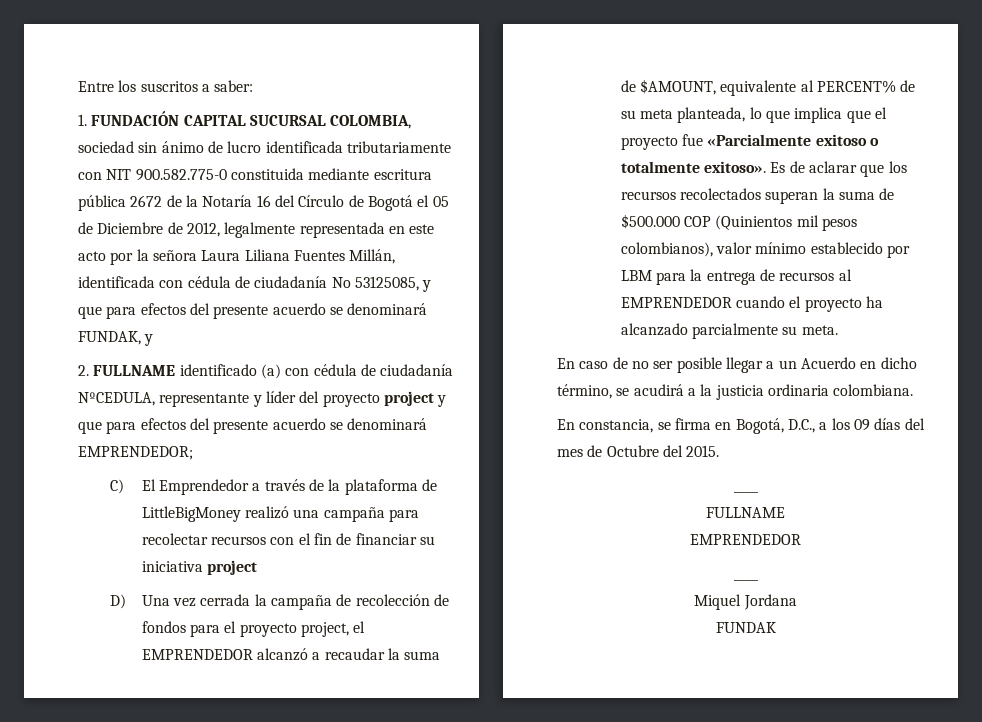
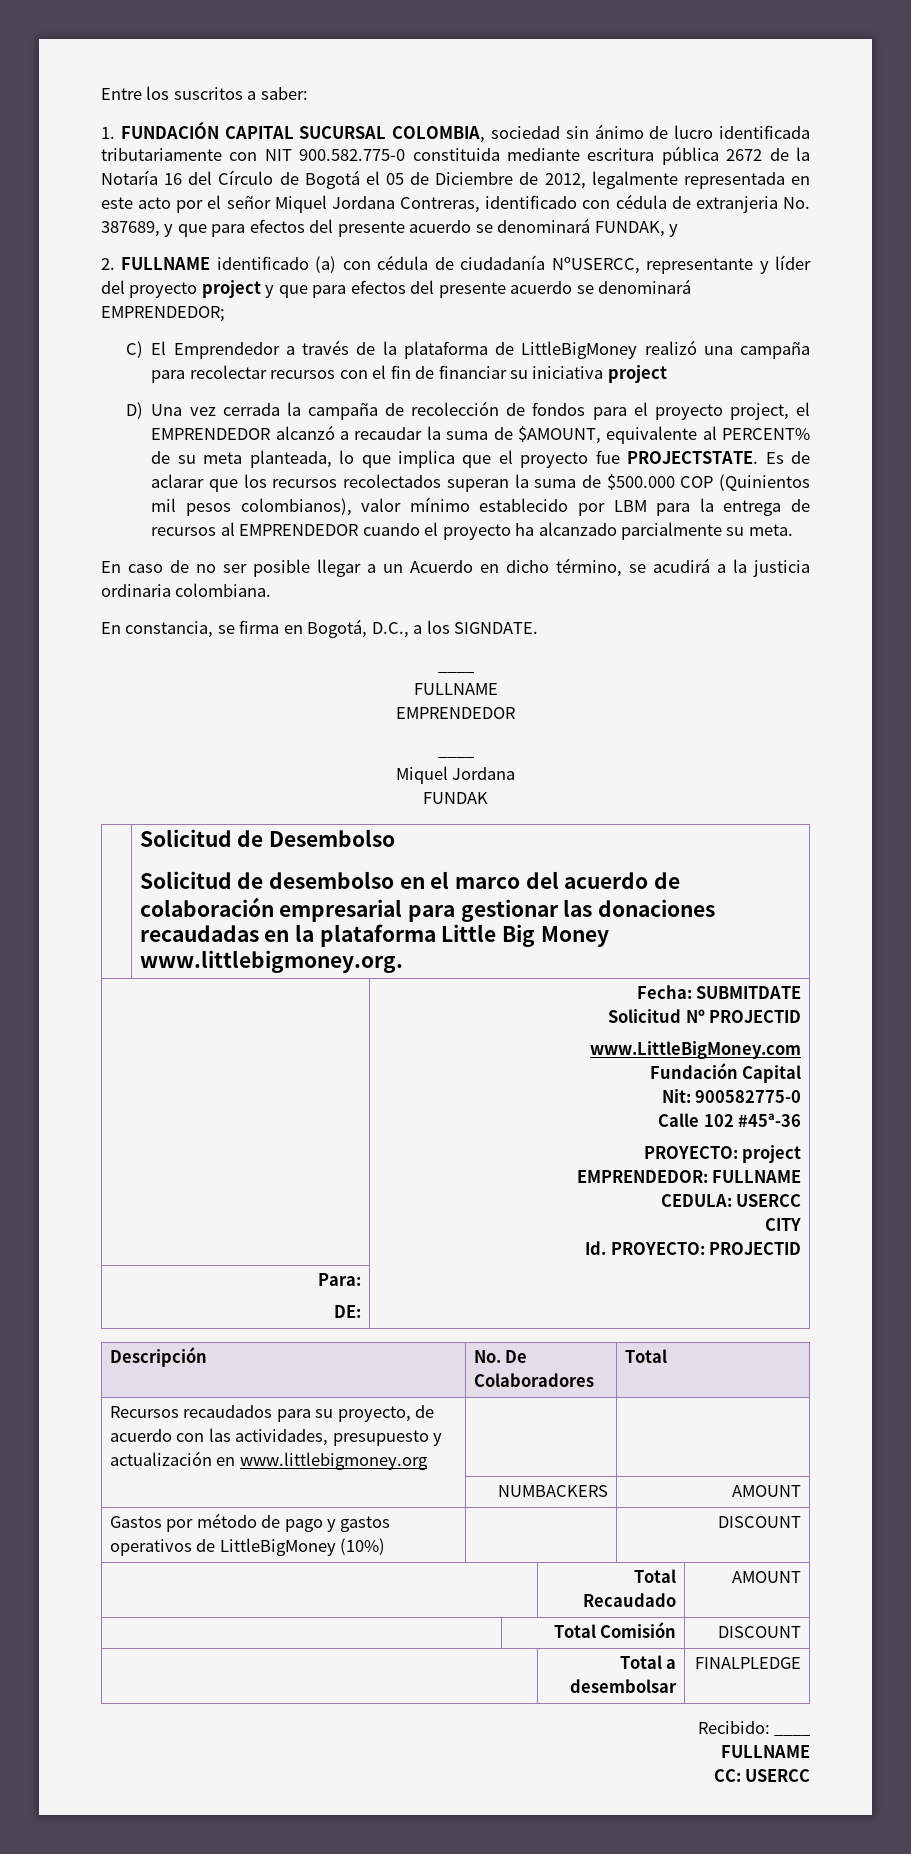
- 1. FUNDACIÓN CAPITAL SUCURSAL COLOMBIA, sociedad sin ánimo de lucro identificada tributariamente con NIT 900.582.775-0 constituida mediante escritura pública 2672 de la Notaría 16 del Círculo de Bogotá el 05 de Diciembre de 2012, legalmente representada en este acto por la señora Laura Liliana Fuentes Millán, identificada con cédula de ciudadanía No 53125085, y que para efectos del presente acuerdo se denominará FUNDAK, y
+ 1. FUNDACIÓN CAPITAL SUCURSAL COLOMBIA, sociedad sin ánimo de lucro identificada tributariamente con NIT 900.582.775-0 constituida mediante escritura pública 2672 de la Notaría 16 del Círculo de Bogotá el 05 de Diciembre de 2012, legalmente representada en este acto por el señor Miquel Jordana Contreras, identificado con cédula de extranjeria No. 387689, y que para efectos del presente acuerdo se denominará FUNDAK, y
- 2. FULLNAME identificado (a) con cédula de ciudadanía NºCEDULA, representante y líder del proyecto project y que para efectos del presente acuerdo se denominará EMPRENDEDOR;
+ 2. FULLNAME identificado (a) con cédula de ciudadanía NºUSERCC, representante y líder del proyecto project y que para efectos del presente acuerdo se denominará EMPRENDEDOR;
- D) Una vez cerrada la campaña de recolección de fondos para el proyecto project, el EMPRENDEDOR alcanzó a recaudar la suma de $AMOUNT, equivalente al PERCENT% de su meta planteada, lo que implica que el proyecto fue «Parcialmente exitoso o totalmente exitoso».
+ D) Una vez cerrada la campaña de recolección de fondos para el proyecto project, el EMPRENDEDOR alcanzó a recaudar la suma de $AMOUNT, equivalente al PERCENT% de su meta planteada, lo que implica que el proyecto fue PROJECTSTATE.
- En constancia, se firma en Bogotá, D.C., a los 09 días del mes de Octubre del 2015.
+ En constancia, se firma en Bogotá, D.C., a los SIGNDATE.
+ | Solicitud de Desembolso
+ Solicitud de desembolso en el marco del acuerdo de colaboración empresarial para gestionar las donaciones recaudadas en la plataforma Little Big Money www.littlebigmoney.org.
+ | Fecha: SUBMITDATE
+ Solicitud Nº PROJECTID
+ www.LittleBigMoney.com
+ Fundación Capital
+ Nit: 900582775-0
+ Calle 102 #45ª-36
+ PROYECTO: project
+ EMPRENDEDOR: FULLNAME
+ CEDULA: USERCC
+ CITY
+ Id. PROYECTO: PROJECTID
+ Para:
+ DE: |
+ Descripción | No. De Colaboradores | Total
+ Recursos recaudados para su proyecto, de acuerdo con las actividades, presupuesto y actualización en www.littlebigmoney.org | |
+ | NUMBACKERS | AMOUNT
+ Gastos por método de pago y gastos operativos de LittleBigMoney (10%) | | DISCOUNT
+ | Total Recaudado | AMOUNT
+ | Total Comisión | DISCOUNT
+ | Total a desembolsar | FINALPLEDGE
+ Recibido: ____
+ FULLNAME
+ CC: USERCC

